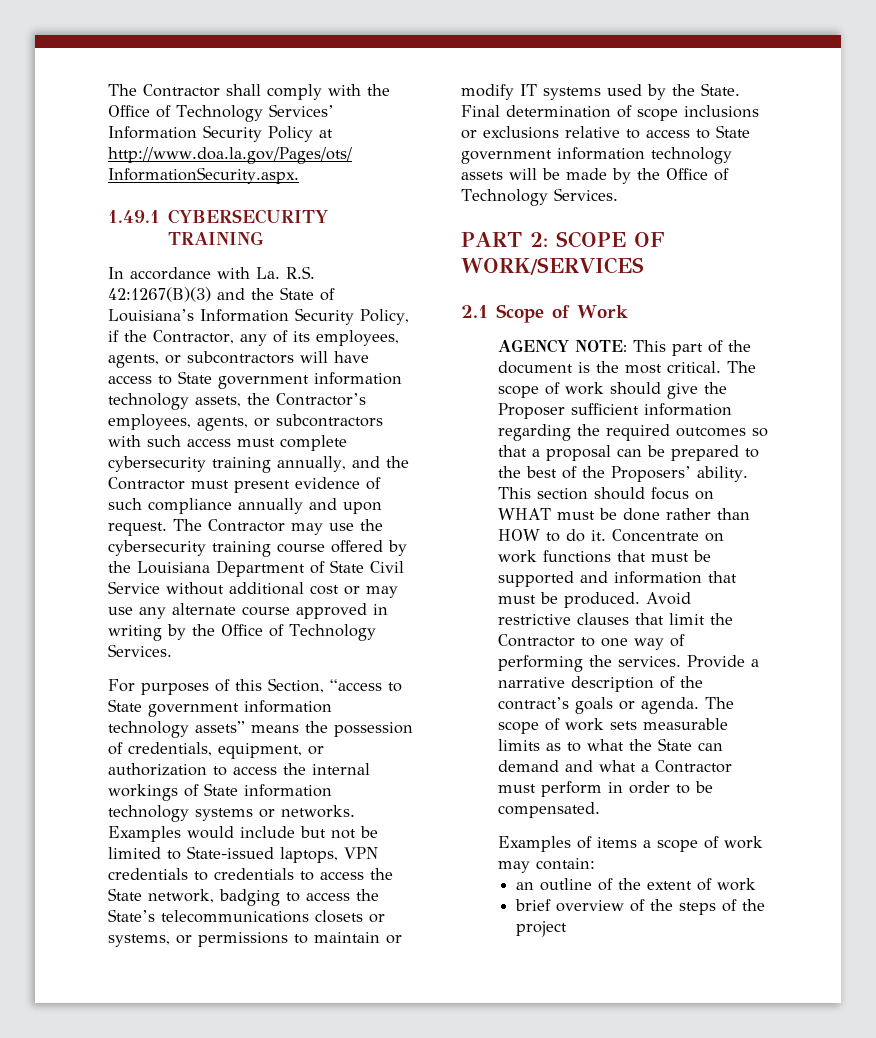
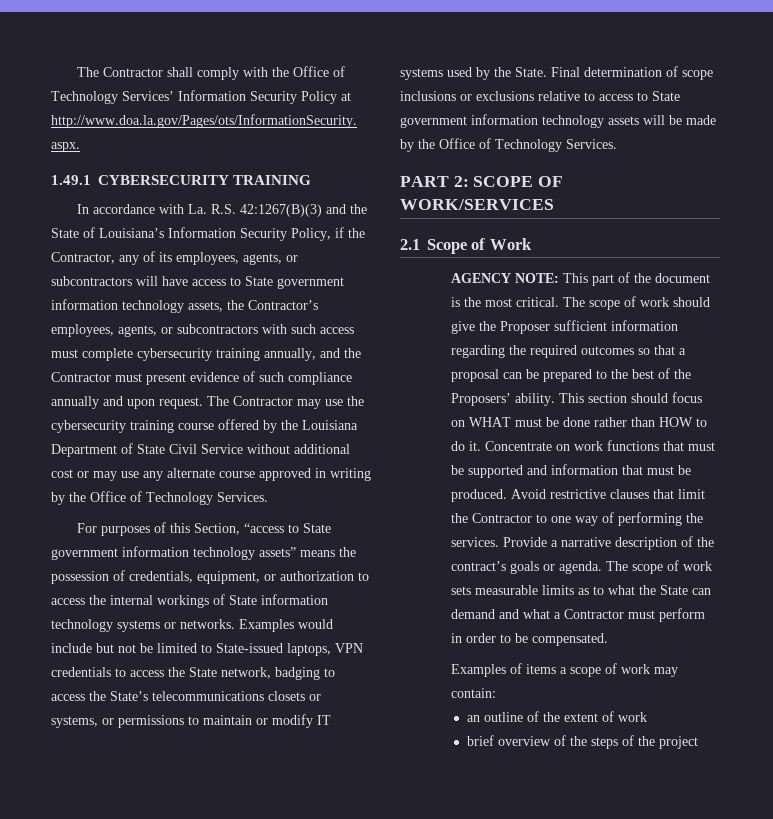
- Examples would include but not be limited to State-issued laptops, VPN credentials to credentials to access the State network, badging to access the State’s telecommunications closets or systems, or permissions to maintain or modify IT systems used by the State.
+ Examples would include but not be limited to State-issued laptops, VPN credentials to access the State network, badging to access the State’s telecommunications closets or systems, or permissions to maintain or modify IT systems used by the State.

